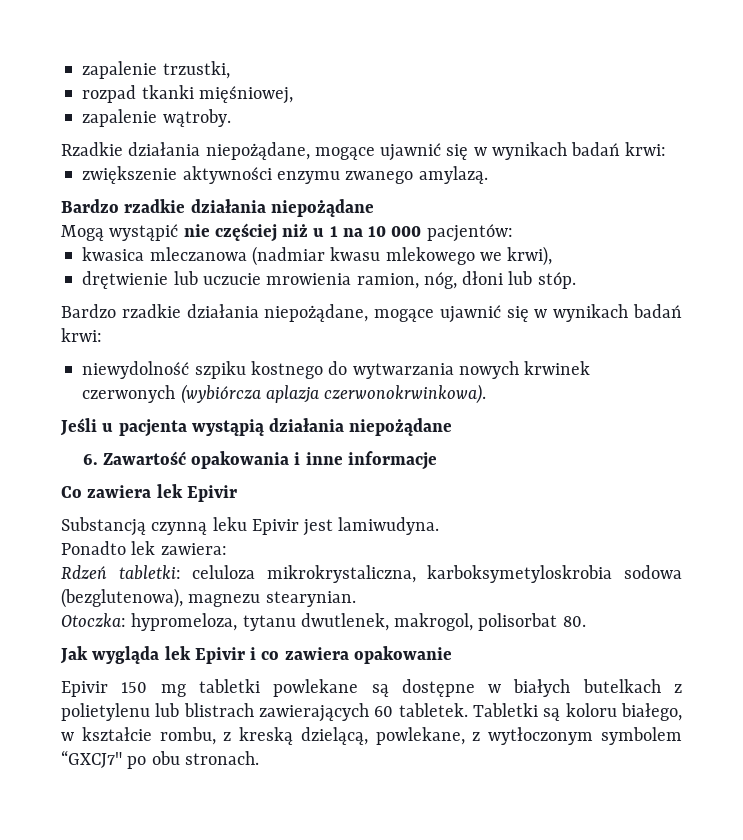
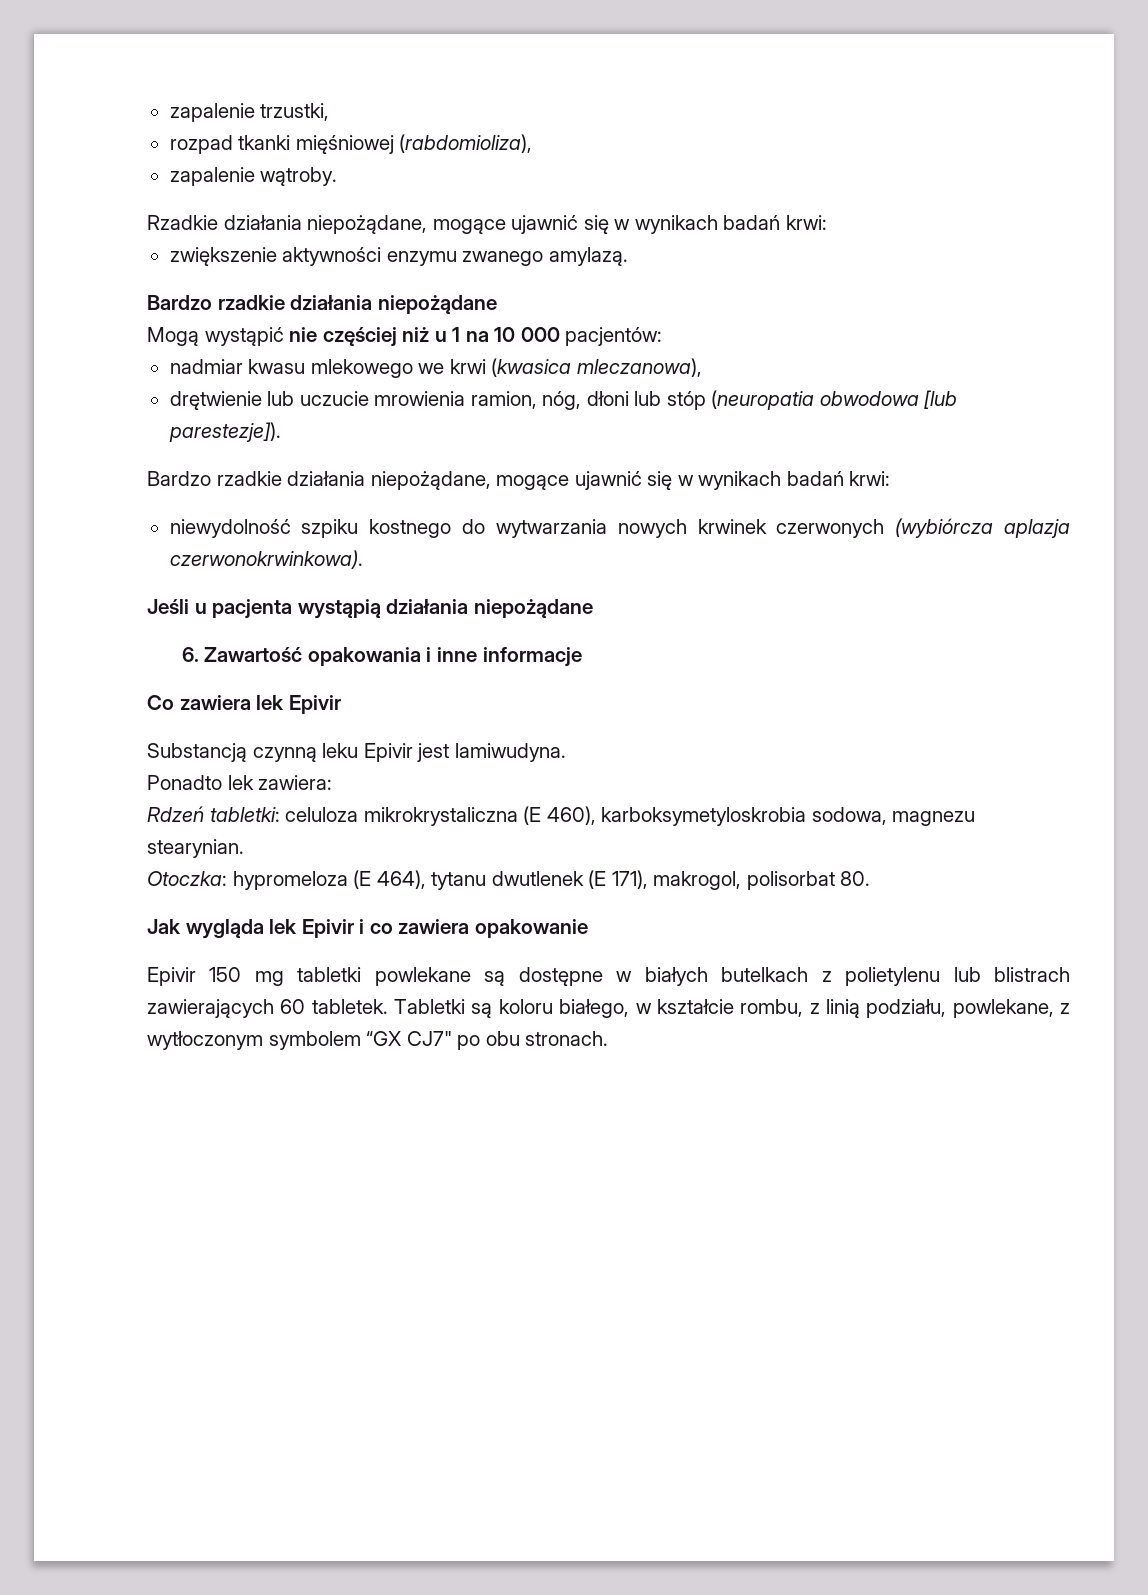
- rozpad tkanki mięśniowej,
+ rozpad tkanki mięśniowej (rabdomioliza),
- kwasica mleczanowa (nadmiar kwasu mlekowego we krwi),
+ nadmiar kwasu mlekowego we krwi (kwasica mleczanowa),
- drętwienie lub uczucie mrowienia ramion, nóg, dłoni lub stóp.
+ drętwienie lub uczucie mrowienia ramion, nóg, dłoni lub stóp (neuropatia obwodowa [lub parestezje]).
- Rdzeń tabletki: celuloza mikrokrystaliczna, karboksymetyloskrobia sodowa (bezglutenowa), magnezu stearynian.
- Otoczka: hypromeloza, tytanu dwutlenek, makrogol, polisorbat 80.
+ Rdzeń tabletki: celuloza mikrokrystaliczna (E 460), karboksymetyloskrobia sodowa, magnezu stearynian.
+ Otoczka: hypromeloza (E 464), tytanu dwutlenek (E 171), makrogol, polisorbat 80.
- Tabletki są koloru białego, w kształcie rombu, z kreską dzielącą, powlekane, z wytłoczonym symbolem “GXCJ7" po obu stronach.
+ Tabletki są koloru białego, w kształcie rombu, z linią podziału, powlekane, z wytłoczonym symbolem “GX CJ7" po obu stronach.

